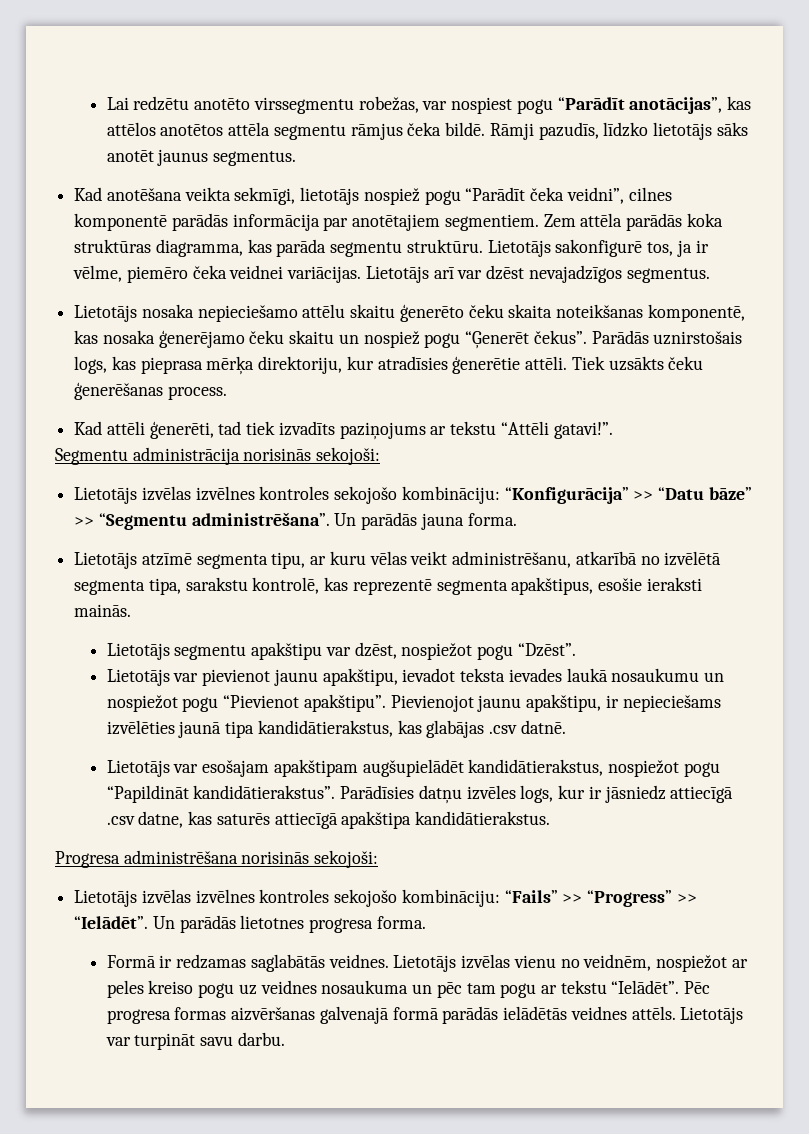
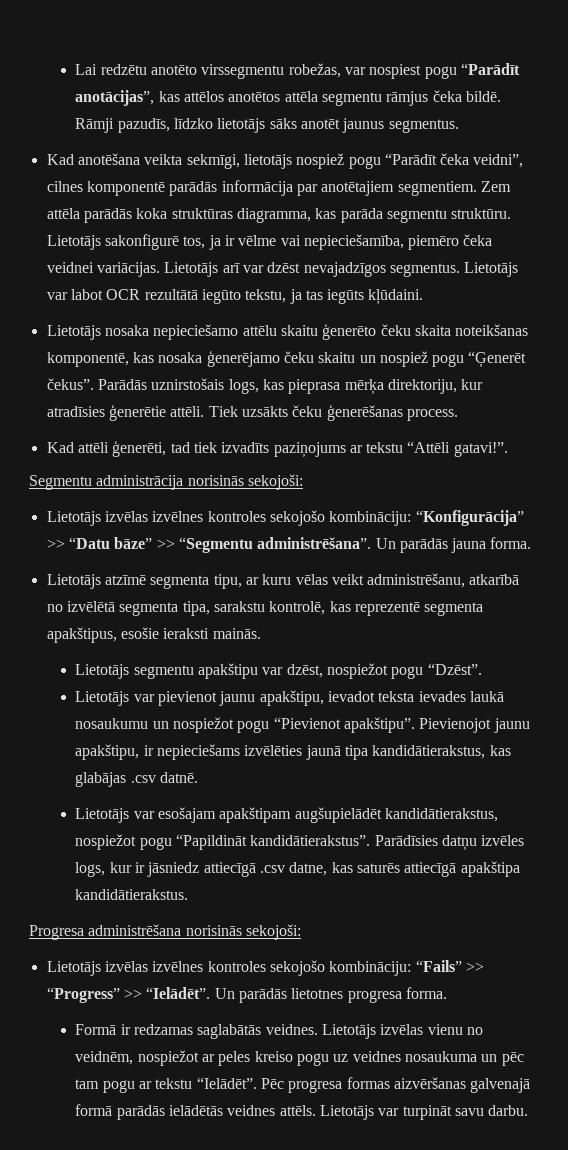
- Lietotājs sakonfigurē tos, ja ir vēlme, piemēro čeka veidnei variācijas.
+ Lietotājs sakonfigurē tos, ja ir vēlme vai nepieciešamība, piemēro čeka veidnei variācijas.
+ Lietotājs var labot OCR rezultātā iegūto tekstu, ja tas iegūts kļūdaini.

